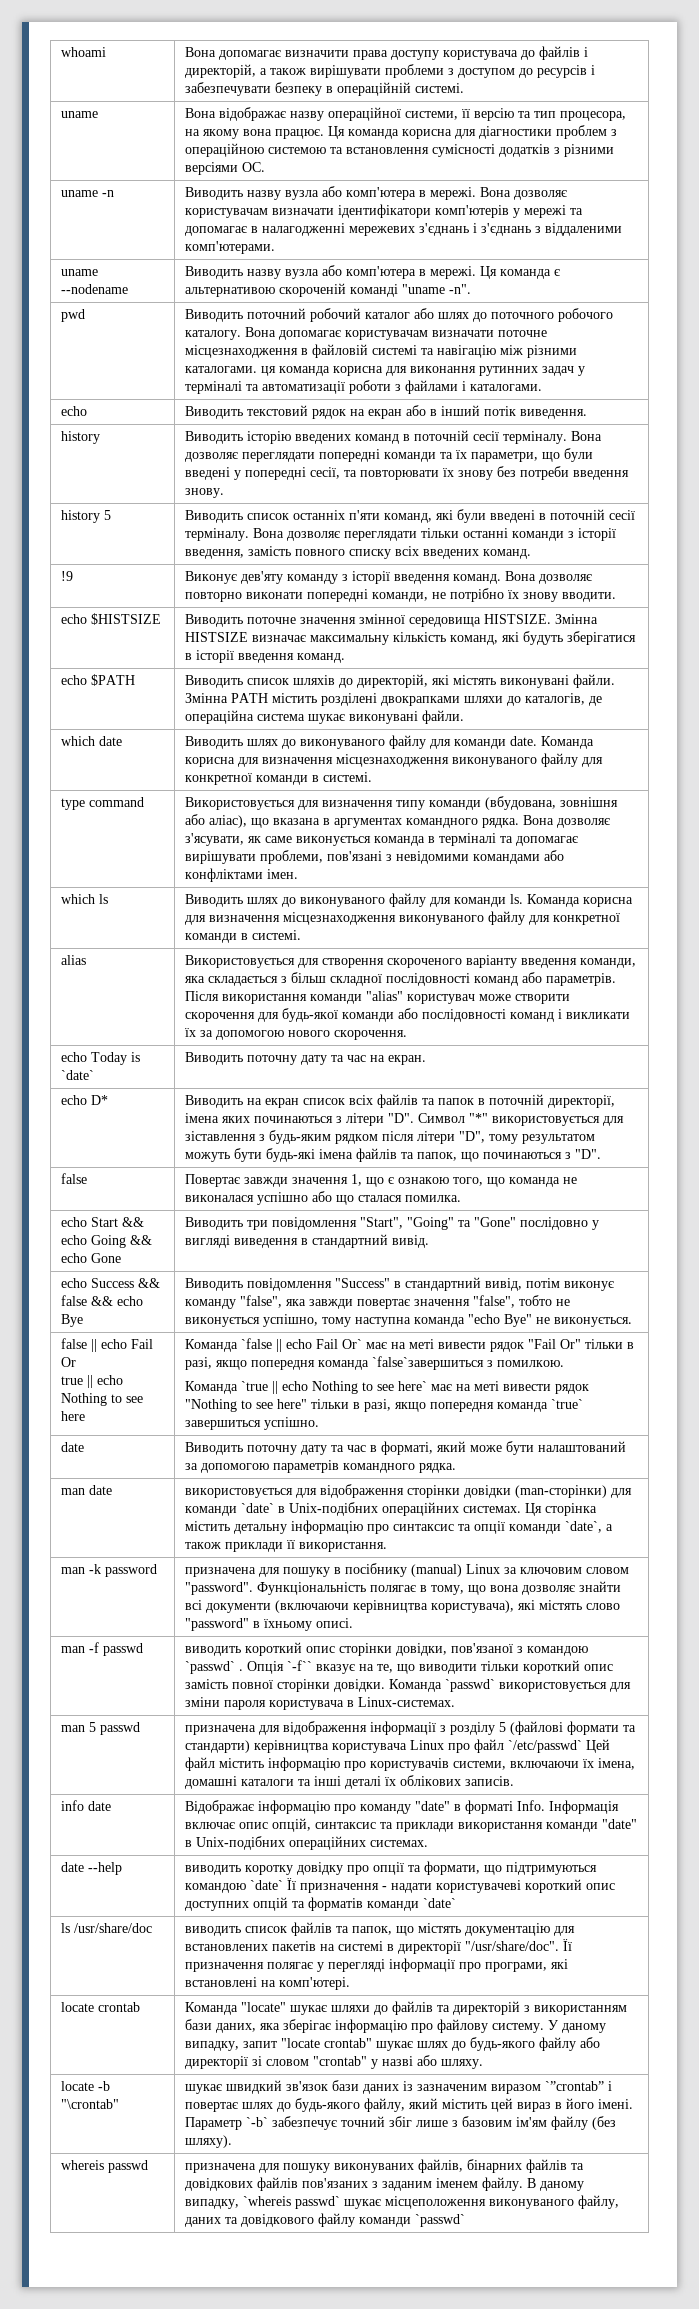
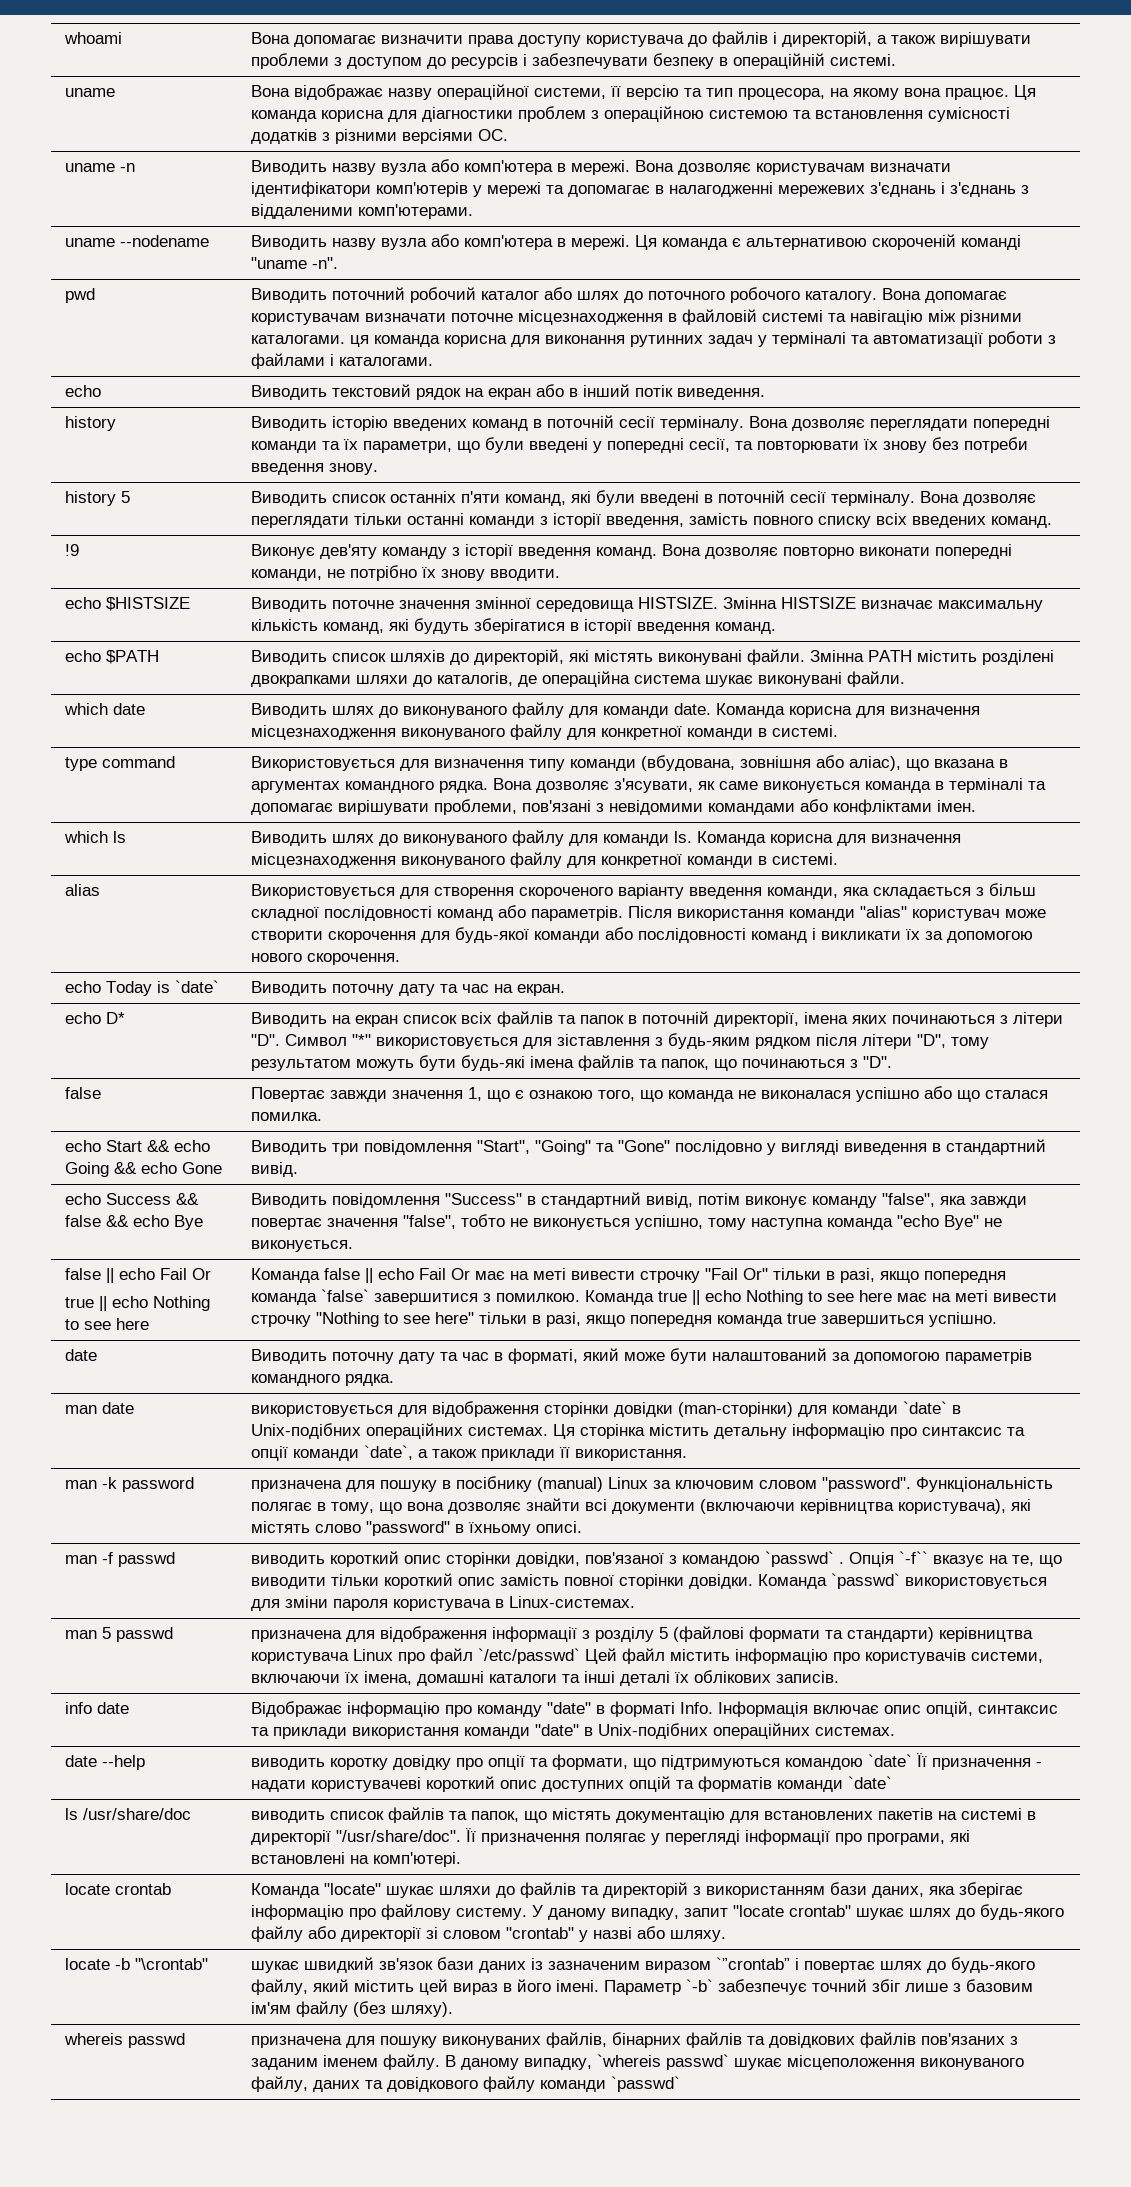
- Команда `false || echo Fail Or` має на меті вивести рядок "Fail Or" тільки в разі, якщо попередня команда `false`завершиться з помилкою.
- Команда `true || echo Nothing to see here` має на меті вивести рядок "Nothing to see here" тільки в разі, якщо попередня команда `true` завершиться успішно.
+ Команда false || echo Fail Or має на меті вивести строчку "Fail Or" тільки в разі, якщо попередня команда `false` завершитися з помилкою. Команда true || echo Nothing to see here має на меті вивести строчку "Nothing to see here" тільки в разі, якщо попередня команда true завершиться успішно.

